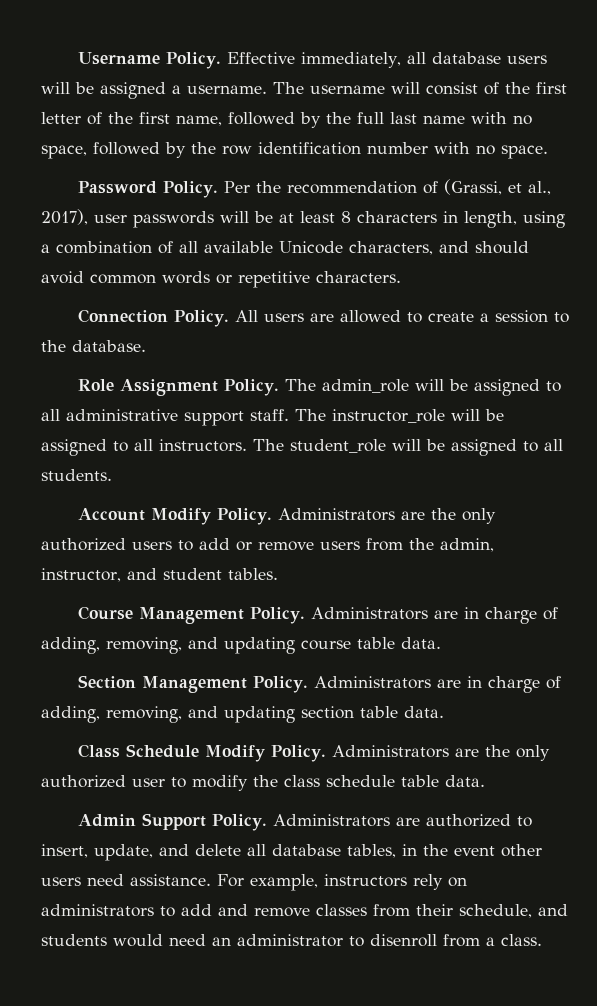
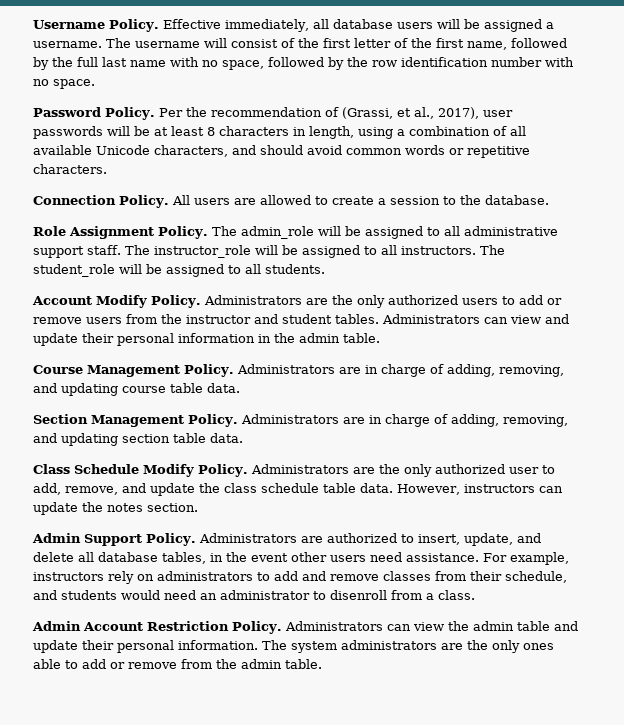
- Administrators are the only authorized users to add or remove users from the admin, instructor, and student tables.
+ Administrators are the only authorized users to add or remove users from the instructor and student tables. Administrators can view and update their personal information in the admin table.
- Administrators are the only authorized user to modify the class schedule table data.
+ Administrators are the only authorized user to add, remove, and update the class schedule table data. However, instructors can update the notes section.
+ Admin Account Restriction Policy. Administrators can view the admin table and update their personal information. The system administrators are the only ones able to add or remove from the admin table.

